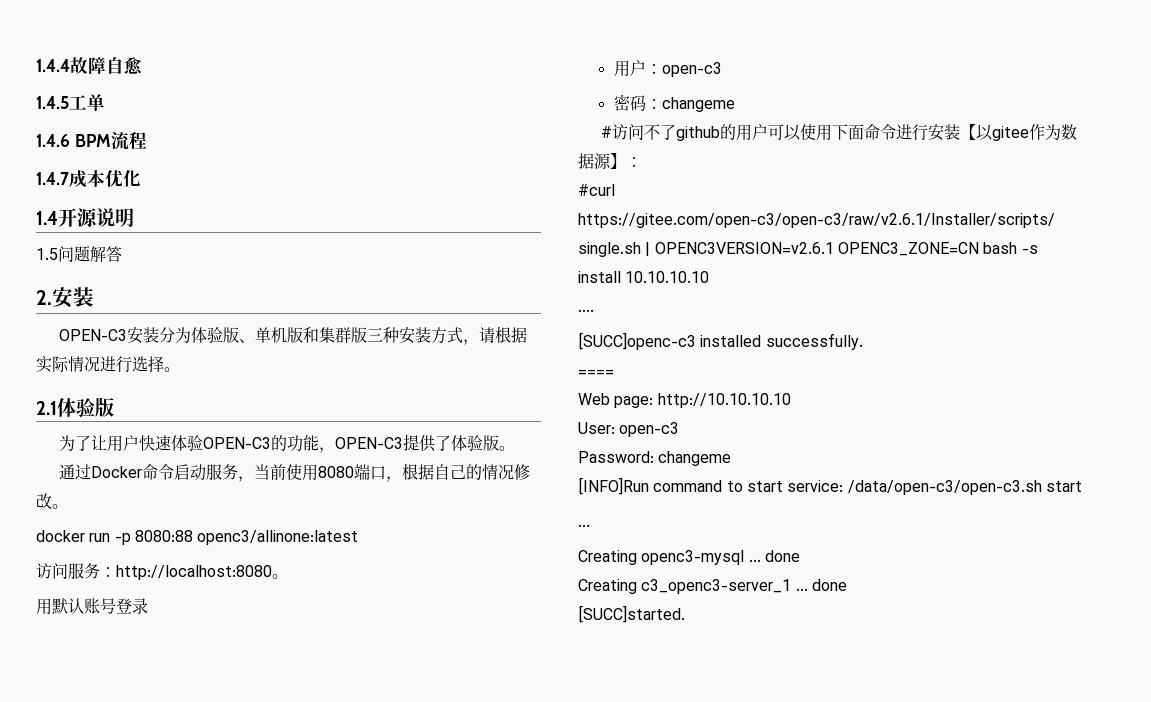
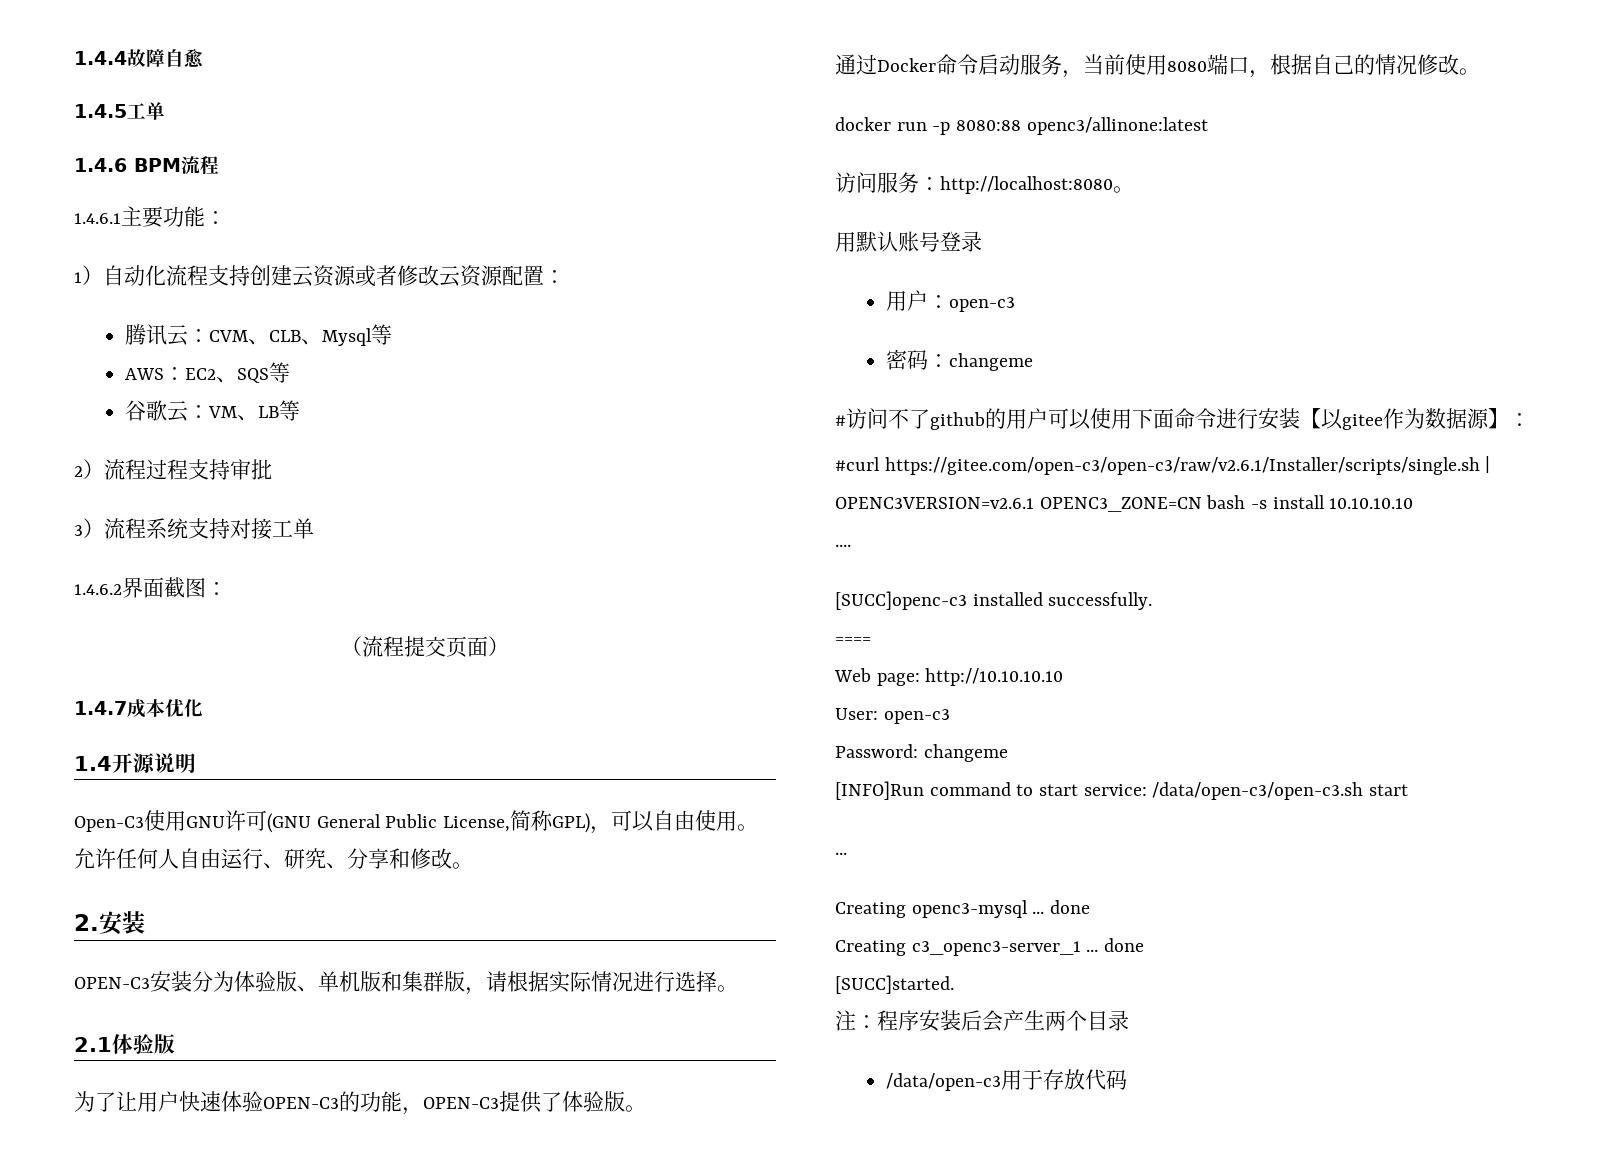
+ 1.4.6.1主要功能：
+ 1）自动化流程支持创建云资源或者修改云资源配置：
+ 腾讯云：CVM、CLB、Mysql等
+ AWS：EC2、SQS等
+ 谷歌云：VM、LB等
+ 2）流程过程支持审批
+ 3）流程系统支持对接工单
+ 1.4.6.2界面截图：
+ （流程提交页面）
- 1.5问题解答
+ Open-C3使用GNU许可(GNU General Public License,简称GPL)，可以自由使用。允许任何人自由运行、研究、分享和修改。
- OPEN-C3安装分为体验版、单机版和集群版三种安装方式，请根据实际情况进行选择。
+ OPEN-C3安装分为体验版、单机版和集群版，请根据实际情况进行选择。
+ 注：程序安装后会产生两个目录
+ /data/open-c3用于存放代码

